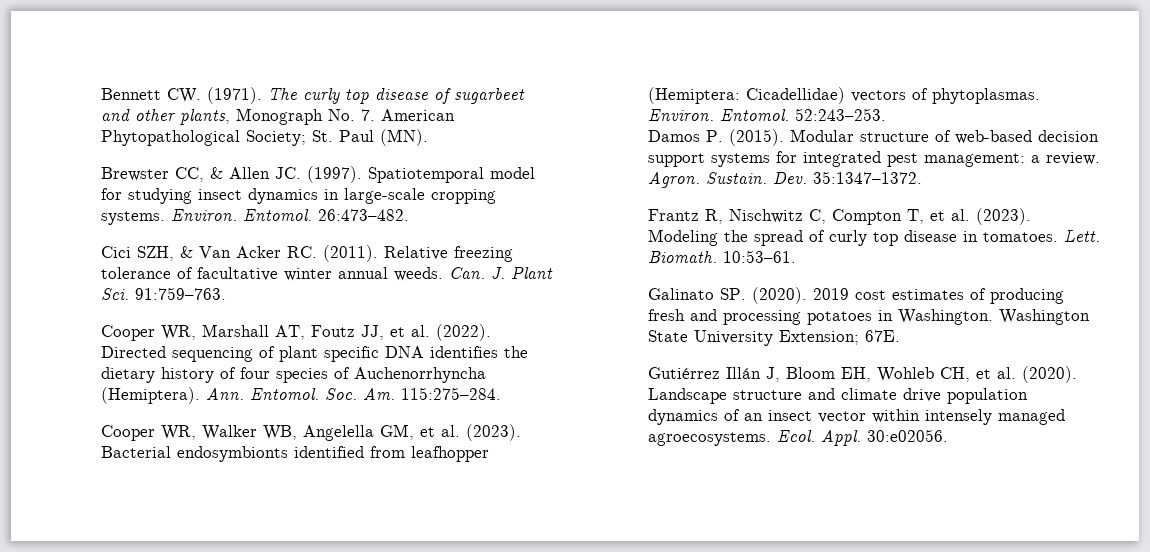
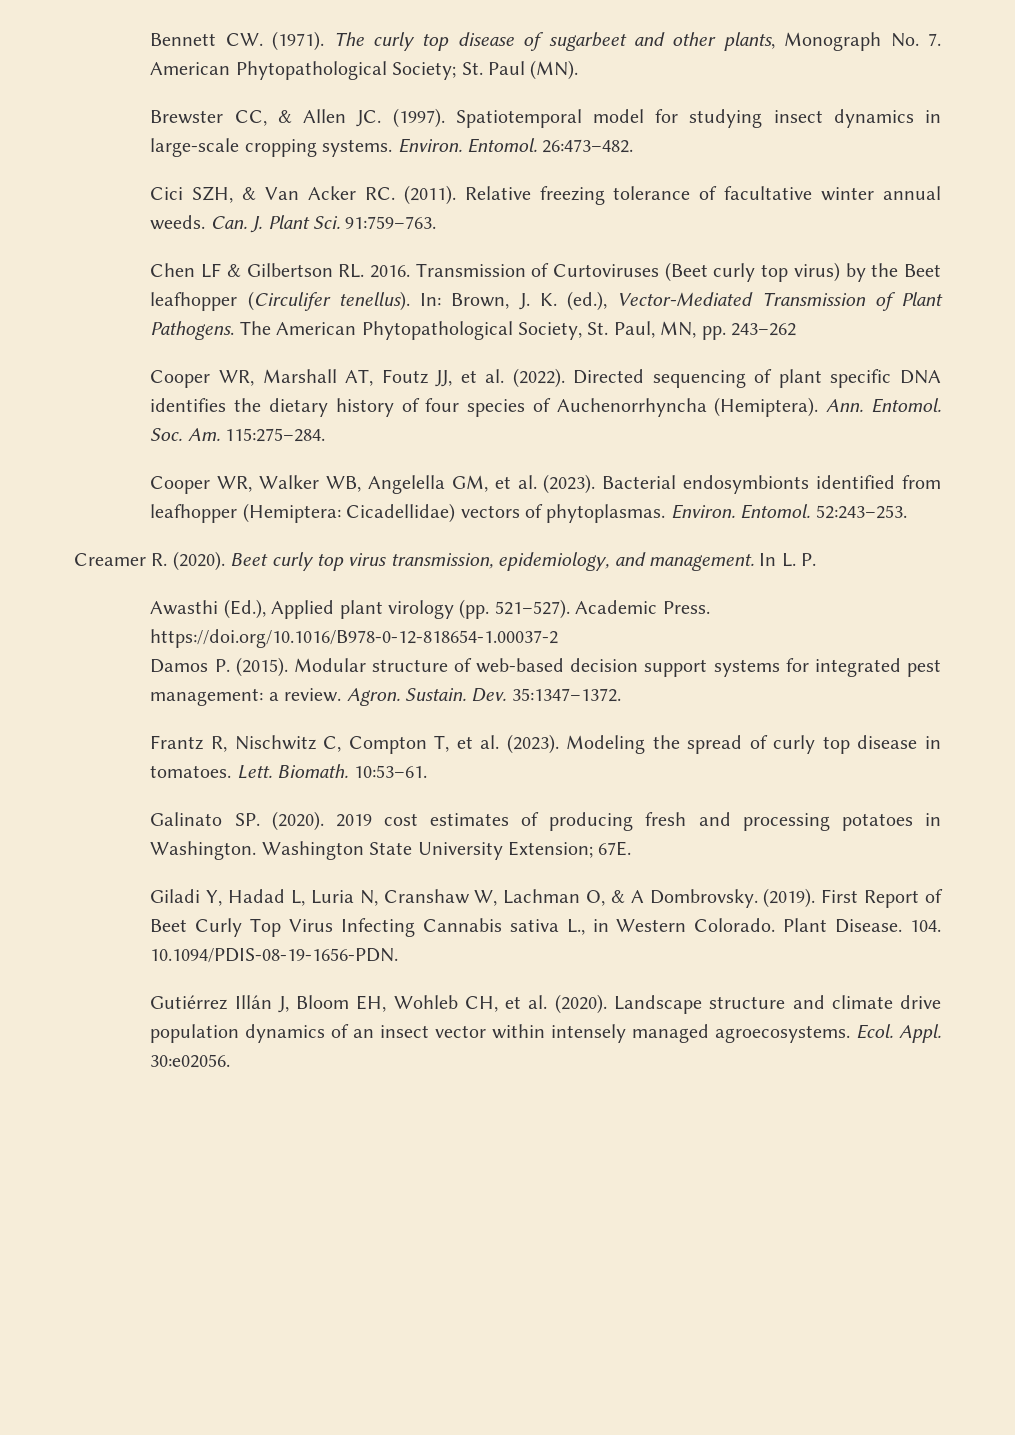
+ Chen LF & Gilbertson RL. 2016. Transmission of Curtoviruses (Beet curly top virus) by the Beet leafhopper (Circulifer tenellus). In: Brown, J. K. (ed.), Vector-Mediated Transmission of Plant Pathogens. The American Phytopathological Society, St. Paul, MN, pp. 243–262
+ Creamer R. (2020). Beet curly top virus transmission, epidemiology, and management. In L. P.
+ Awasthi (Ed.), Applied plant virology (pp. 521–527). Academic Press. https://doi.org/10.1016/B978-0-12-818654-1.00037-2
+ Giladi Y, Hadad L, Luria N, Cranshaw W, Lachman O, & A Dombrovsky. (2019). First Report of Beet Curly Top Virus Infecting Cannabis sativa L., in Western Colorado. Plant Disease. 104. 10.1094/PDIS-08-19-1656-PDN.

